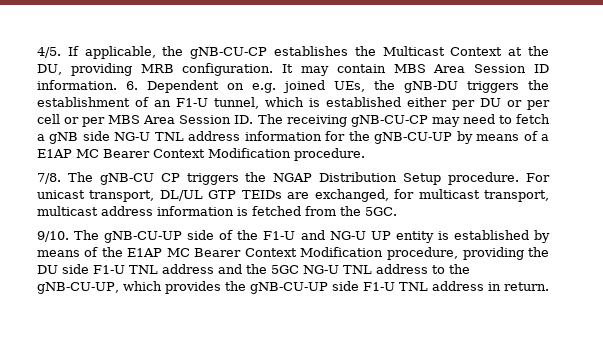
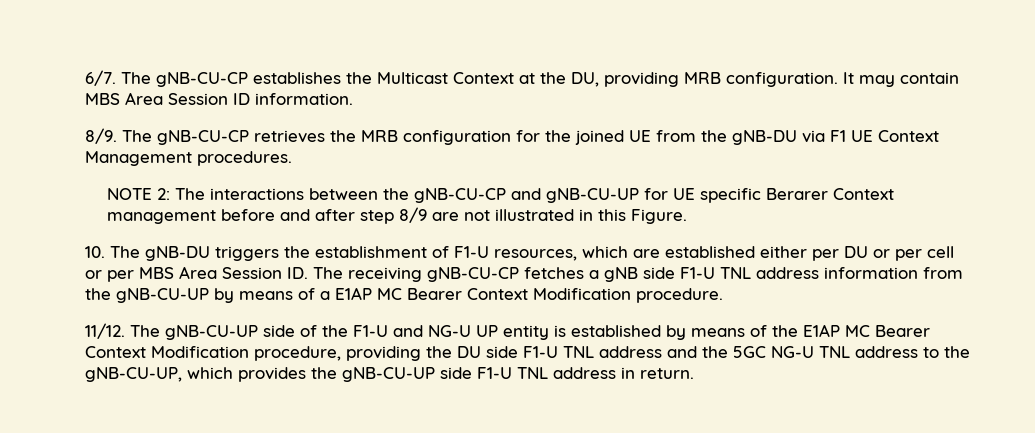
- 4/5. If applicable, the gNB-CU-CP establishes the Multicast Context at the DU, providing MRB configuration.
+ 6/7. The gNB-CU-CP establishes the Multicast Context at the DU, providing MRB configuration.
- It may contain MBS Area Session ID information. 6. Dependent on e.g. joined UEs, the gNB-DU triggers the establishment of an F1-U tunnel, which is established either per DU or per cell or per MBS Area Session ID. The receiving gNB-CU-CP may need to fetch a gNB side NG-U TNL address information for the gNB-CU-UP by means of a E1AP MC Bearer Context Modification procedure.
+ It may contain MBS Area Session ID information.
+ 8/9. The gNB-CU-CP retrieves the MRB configuration for the joined UE from the gNB-DU via F1 UE Context Management procedures.
+ NOTE 2: The interactions between the gNB-CU-CP and gNB-CU-UP for UE specific Berarer Context management before and after step 8/9 are not illustrated in this Figure.
+ 10. The gNB-DU triggers the establishment of F1-U resources, which are established either per DU or per cell or per MBS Area Session ID. The receiving gNB-CU-CP fetches a gNB side F1-U TNL address information from the gNB-CU-UP by means of a E1AP MC Bearer Context Modification procedure.
- 7/8. The gNB-CU CP triggers the NGAP Distribution Setup procedure. For unicast transport, DL/UL GTP TEIDs are exchanged, for multicast transport, multicast address information is fetched from the 5GC.
- 9/10.
+ 11/12.

